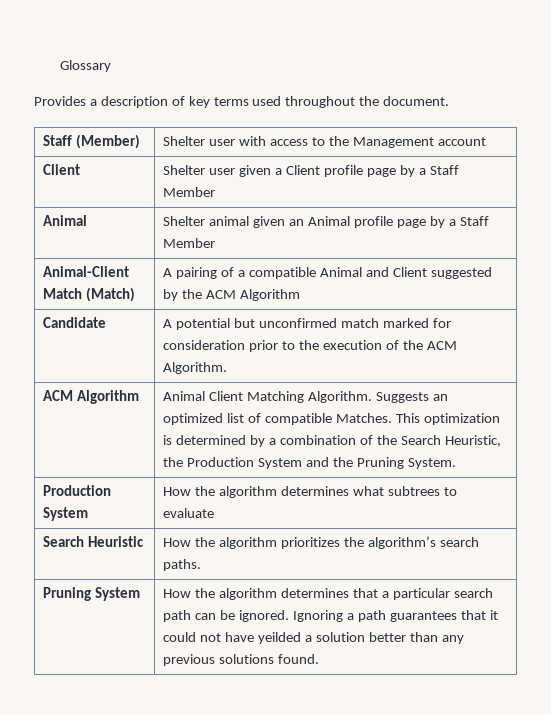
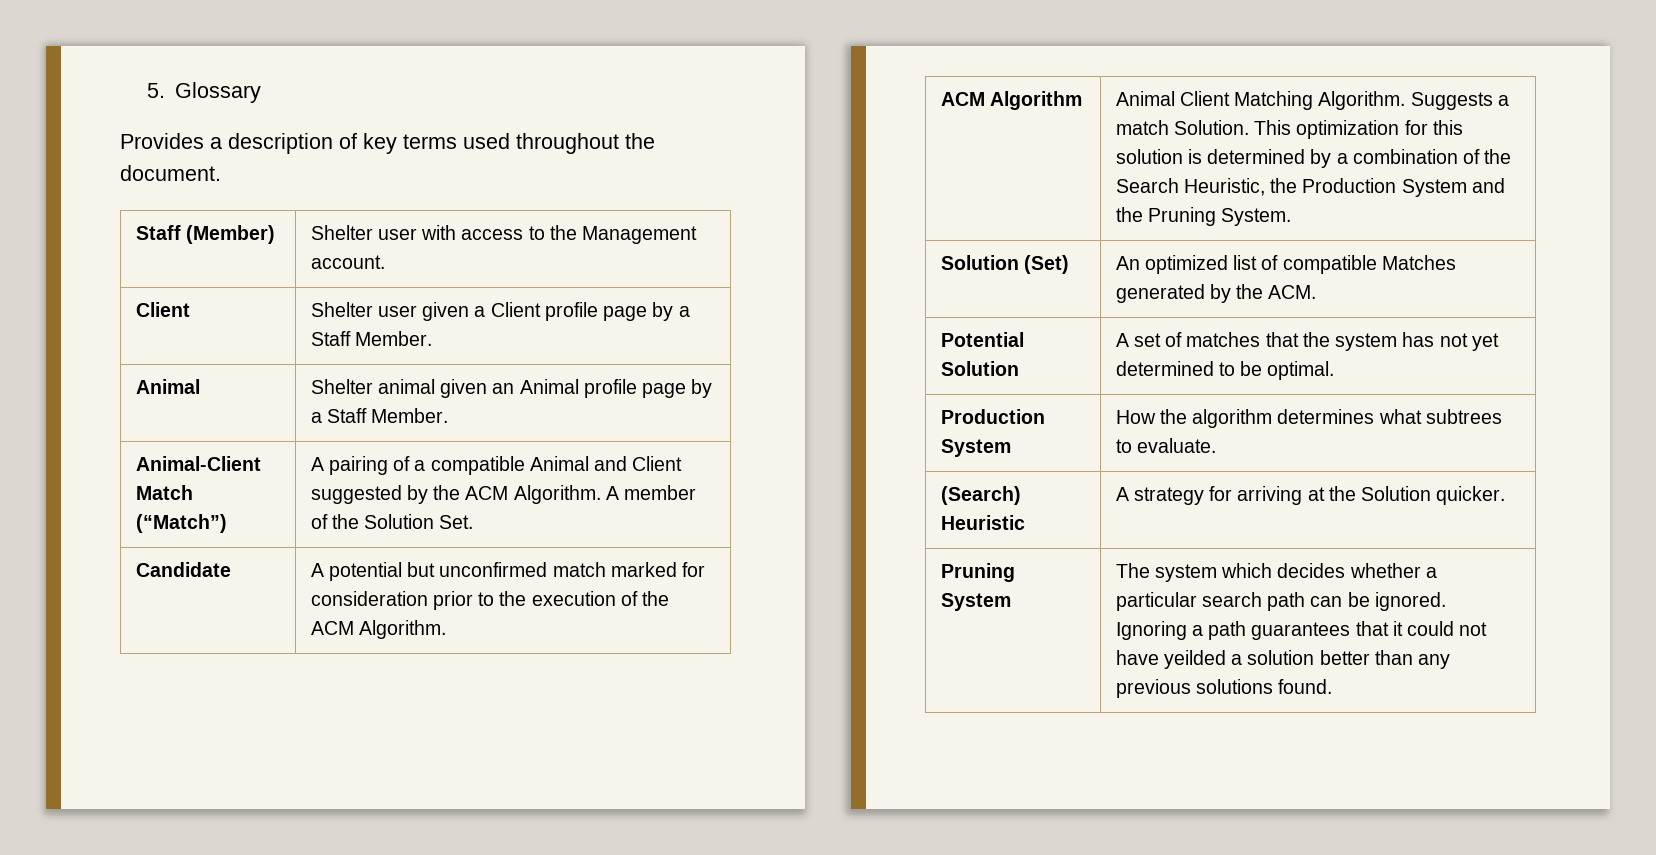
- Glossary
+ 5. Glossary
- Staff (Member) | Shelter user with access to the Management account
+ Staff (Member) | Shelter user with access to the Management account.
- Client | Shelter user given a Client profile page by a Staff Member
+ Client | Shelter user given a Client profile page by a Staff Member.
- Animal | Shelter animal given an Animal profile page by a Staff Member
+ Animal | Shelter animal given an Animal profile page by a Staff Member.
- Animal-Client Match (Match) | A pairing of a compatible Animal and Client suggested by the ACM Algorithm
+ Animal-Client Match (“Match”) | A pairing of a compatible Animal and Client suggested by the ACM Algorithm. A member of the Solution Set.
- ACM Algorithm | Animal Client Matching Algorithm. Suggests an optimized list of compatible Matches. This optimization is determined by a combination of the Search Heuristic, the Production System and the Pruning System.
+ ACM Algorithm | Animal Client Matching Algorithm. Suggests a match Solution. This optimization for this solution is determined by a combination of the Search Heuristic, the Production System and the Pruning System.
+ Solution (Set) | An optimized list of compatible Matches generated by the ACM.
+ Potential Solution | A set of matches that the system has not yet determined to be optimal.
- Production System | How the algorithm determines what subtrees to evaluate
- Search Heuristic | How the algorithm prioritizes the algorithm’s search paths.
- Pruning System | How the algorithm determines that a particular search path can be ignored. Ignoring a path guarantees that it could not have yeilded a solution better than any previous solutions found.
+ Production System | How the algorithm determines what subtrees to evaluate.
+ (Search) Heuristic | A strategy for arriving at the Solution quicker.
+ Pruning System | The system which decides whether a particular search path can be ignored. Ignoring a path guarantees that it could not have yeilded a solution better than any previous solutions found.

